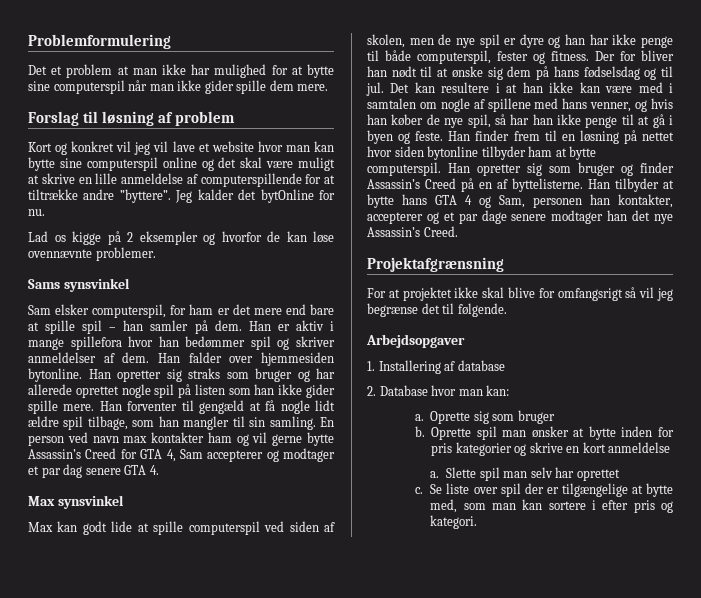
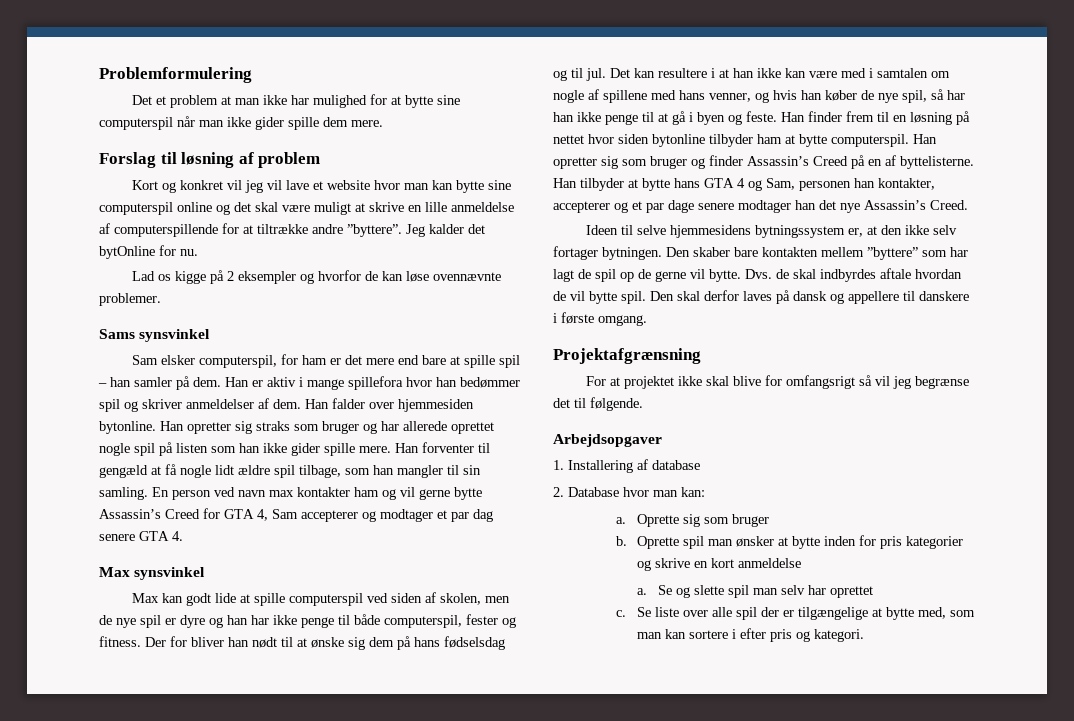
+ Ideen til selve hjemmesidens bytningssystem er, at den ikke selv fortager bytningen. Den skaber bare kontakten mellem ”byttere” som har lagt de spil op de gerne vil bytte. Dvs. de skal indbyrdes aftale hvordan de vil bytte spil. Den skal derfor laves på dansk og appellere til danskere i første omgang.
- Slette spil man selv har oprettet
+ Se og slette spil man selv har oprettet
- Se liste over spil der er tilgængelige at bytte med, som man kan sortere i efter pris og kategori.
+ Se liste over alle spil der er tilgængelige at bytte med, som man kan sortere i efter pris og kategori.

